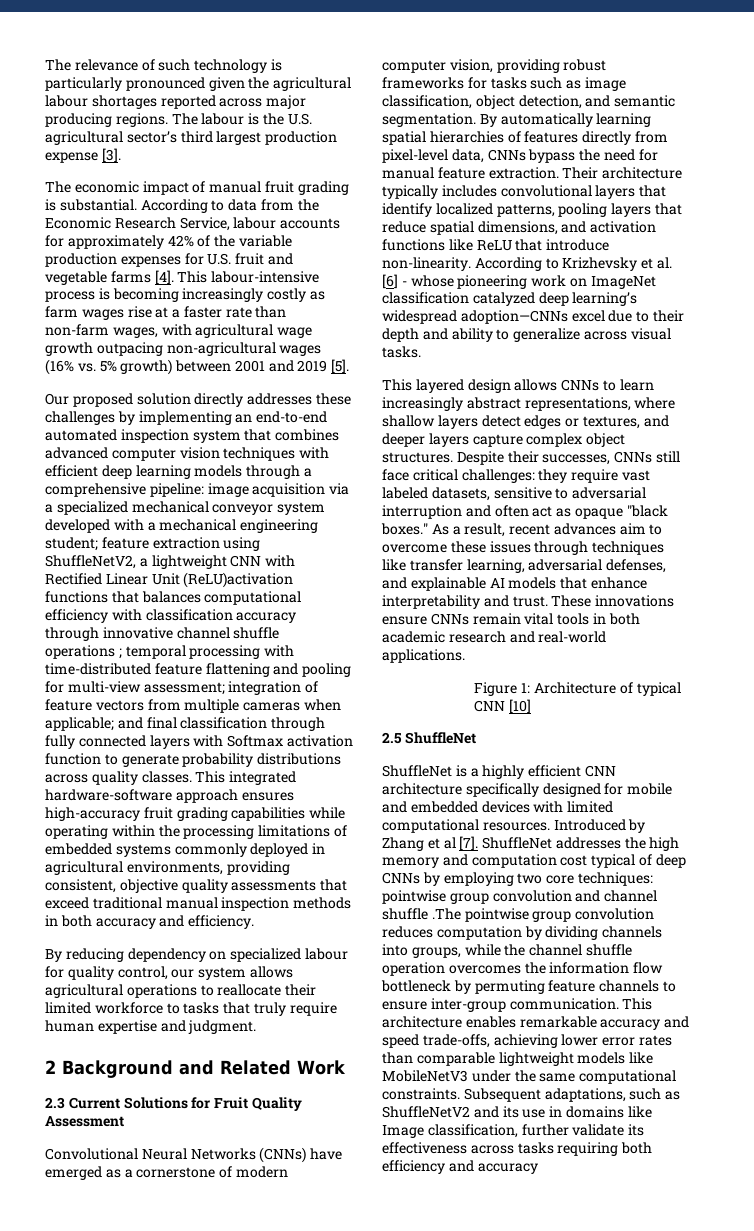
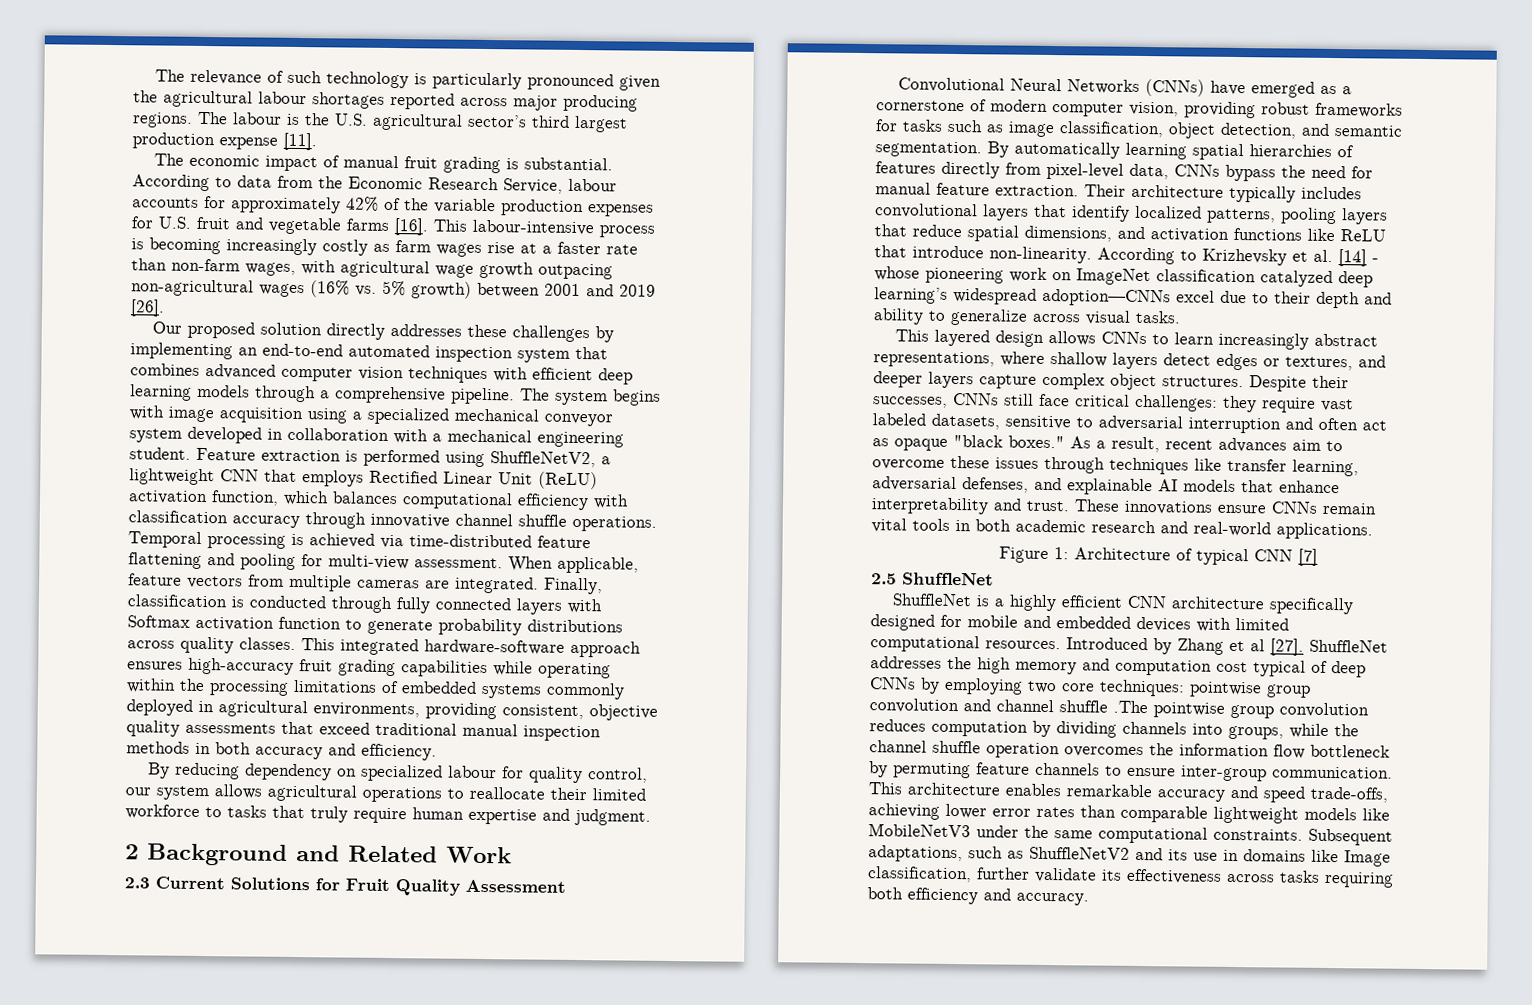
- The labour is the U.S. agricultural sector’s third largest production expense [3].
+ The labour is the U.S. agricultural sector’s third largest production expense [11].
- According to data from the Economic Research Service, labour accounts for approximately 42% of the variable production expenses for U.S. fruit and vegetable farms [4].
+ According to data from the Economic Research Service, labour accounts for approximately 42% of the variable production expenses for U.S. fruit and vegetable farms [16].
- This labour-intensive process is becoming increasingly costly as farm wages rise at a faster rate than non-farm wages, with agricultural wage growth outpacing non-agricultural wages (16% vs. 5% growth) between 2001 and 2019 [5].
+ This labour-intensive process is becoming increasingly costly as farm wages rise at a faster rate than non-farm wages, with agricultural wage growth outpacing non-agricultural wages (16% vs. 5% growth) between 2001 and 2019 [26].
- Our proposed solution directly addresses these challenges by implementing an end-to-end automated inspection system that combines advanced computer vision techniques with efficient deep learning models through a comprehensive pipeline: image acquisition via a specialized mechanical conveyor system developed with a mechanical engineering student; feature extraction using ShuffleNetV2, a lightweight CNN with Rectified Linear Unit (ReLU)activation functions that balances computational efficiency with classification accuracy through innovative channel shuffle operations ; temporal processing with time-distributed feature flattening and pooling for multi-view assessment; integration of feature vectors from multiple cameras when applicable; and final classification through fully connected layers with Softmax activation function to generate probability distributions across quality classes.
+ Our proposed solution directly addresses these challenges by implementing an end-to-end automated inspection system that combines advanced computer vision techniques with efficient deep learning models through a comprehensive pipeline. The system begins with image acquisition using a specialized mechanical conveyor system developed in collaboration with a mechanical engineering student. Feature extraction is performed using ShuffleNetV2, a lightweight CNN that employs Rectified Linear Unit (ReLU) activation function, which balances computational efficiency with classification accuracy through innovative channel shuffle operations. Temporal processing is achieved via time-distributed feature flattening and pooling for multi-view assessment. When applicable, feature vectors from multiple cameras are integrated. Finally, classification is conducted through fully connected layers with Softmax activation function to generate probability distributions across quality classes.
- According to Krizhevsky et al. [6] - whose pioneering work on ImageNet classification catalyzed deep learning’s widespread adoption—CNNs excel due to their depth and ability to generalize across visual tasks.
+ According to Krizhevsky et al. [14] - whose pioneering work on ImageNet classification catalyzed deep learning’s widespread adoption—CNNs excel due to their depth and ability to generalize across visual tasks.
- Figure 1: Architecture of typical CNN [10]
+ Figure 1: Architecture of typical CNN [7]
- Introduced by Zhang et al [7].
+ Introduced by Zhang et al [27].
- Subsequent adaptations, such as ShuffleNetV2 and its use in domains like Image classification, further validate its effectiveness across tasks requiring both efficiency and accuracy
+ Subsequent adaptations, such as ShuffleNetV2 and its use in domains like Image classification, further validate its effectiveness across tasks requiring both efficiency and accuracy.

